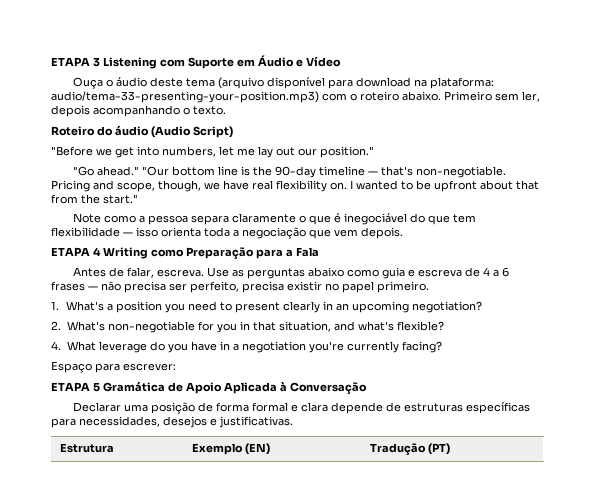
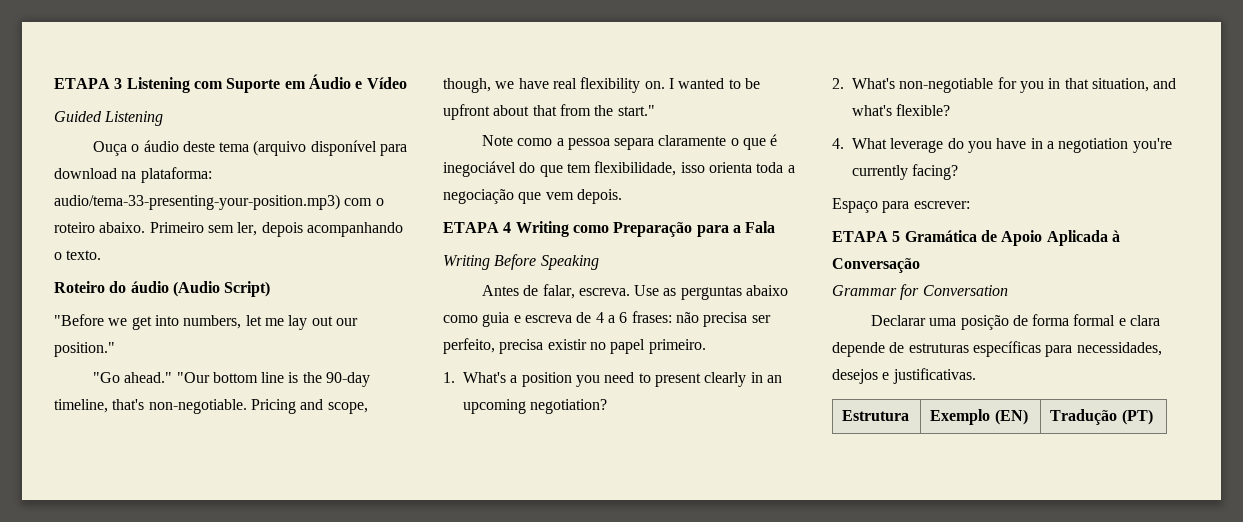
+ Guided Listening
- "Our bottom line is the 90-day timeline — that's non-negotiable.
+ "Our bottom line is the 90-day timeline, that's non-negotiable.
- Note como a pessoa separa claramente o que é inegociável do que tem flexibilidade — isso orienta toda a negociação que vem depois.
+ Note como a pessoa separa claramente o que é inegociável do que tem flexibilidade, isso orienta toda a negociação que vem depois.
+ Writing Before Speaking
- Use as perguntas abaixo como guia e escreva de 4 a 6 frases — não precisa ser perfeito, precisa existir no papel primeiro.
+ Use as perguntas abaixo como guia e escreva de 4 a 6 frases: não precisa ser perfeito, precisa existir no papel primeiro.
+ Grammar for Conversation

